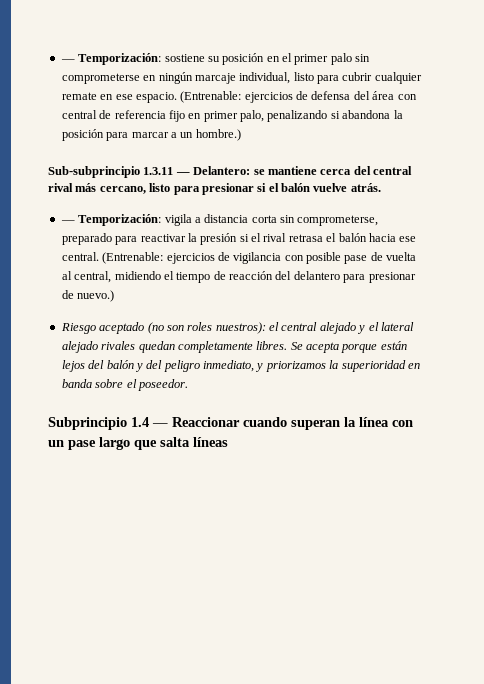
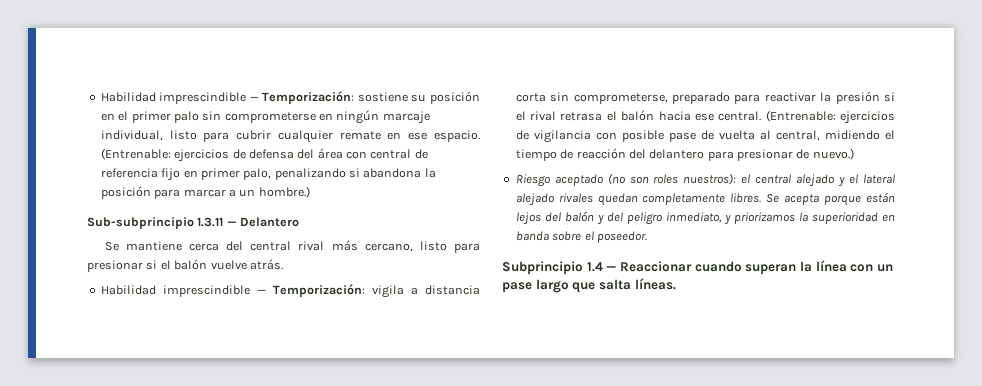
- — Temporización: sostiene su posición en el primer palo sin comprometerse en ningún marcaje individual, listo para cubrir cualquier remate en ese espacio.
+ Habilidad imprescindible — Temporización: sostiene su posición en el primer palo sin comprometerse en ningún marcaje individual, listo para cubrir cualquier remate en ese espacio.
- Sub-subprincipio 1.3.11 — Delantero: se mantiene cerca del central rival más cercano, listo para presionar si el balón vuelve atrás.
+ Sub-subprincipio 1.3.11 — Delantero
+ Se mantiene cerca del central rival más cercano, listo para presionar si el balón vuelve atrás.
- — Temporización: vigila a distancia corta sin comprometerse, preparado para reactivar la presión si el rival retrasa el balón hacia ese central.
+ Habilidad imprescindible — Temporización: vigila a distancia corta sin comprometerse, preparado para reactivar la presión si el rival retrasa el balón hacia ese central.
- Subprincipio 1.4 — Reaccionar cuando superan la línea con un pase largo que salta líneas
+ Subprincipio 1.4 — Reaccionar cuando superan la línea con un pase largo que salta líneas.

